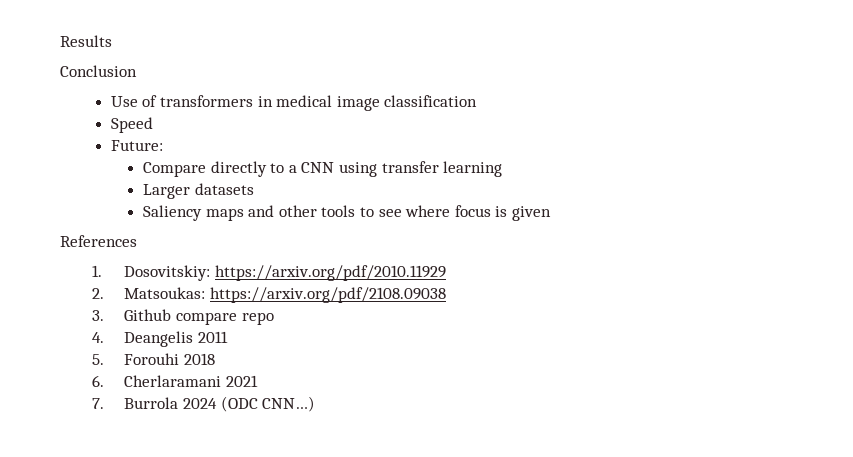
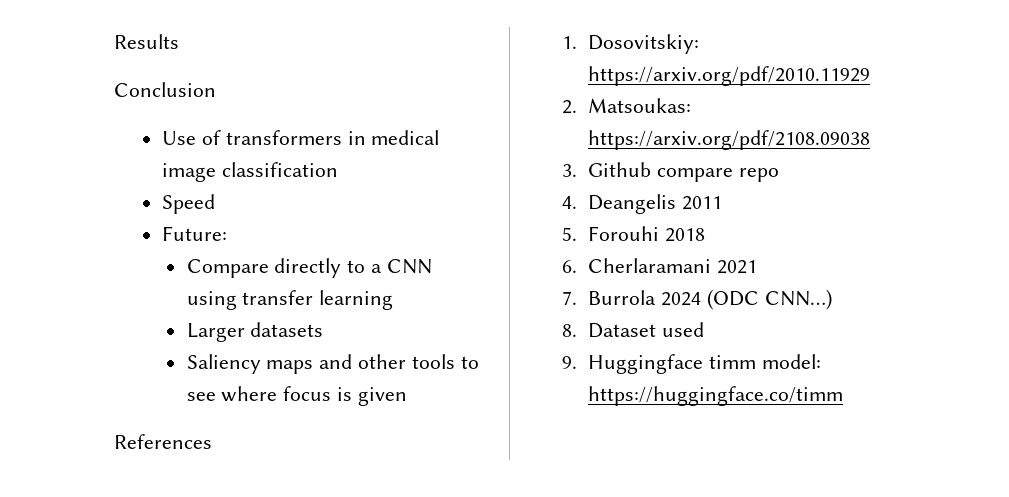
+ 8. Dataset used
+ 9. Huggingface timm model: https://huggingface.co/timm

